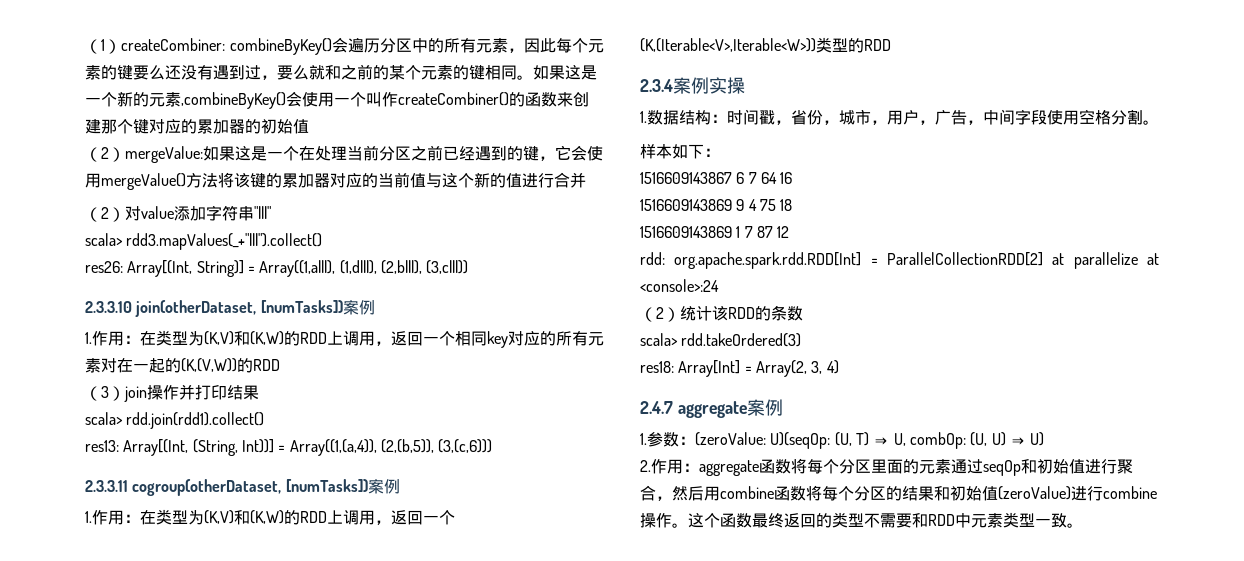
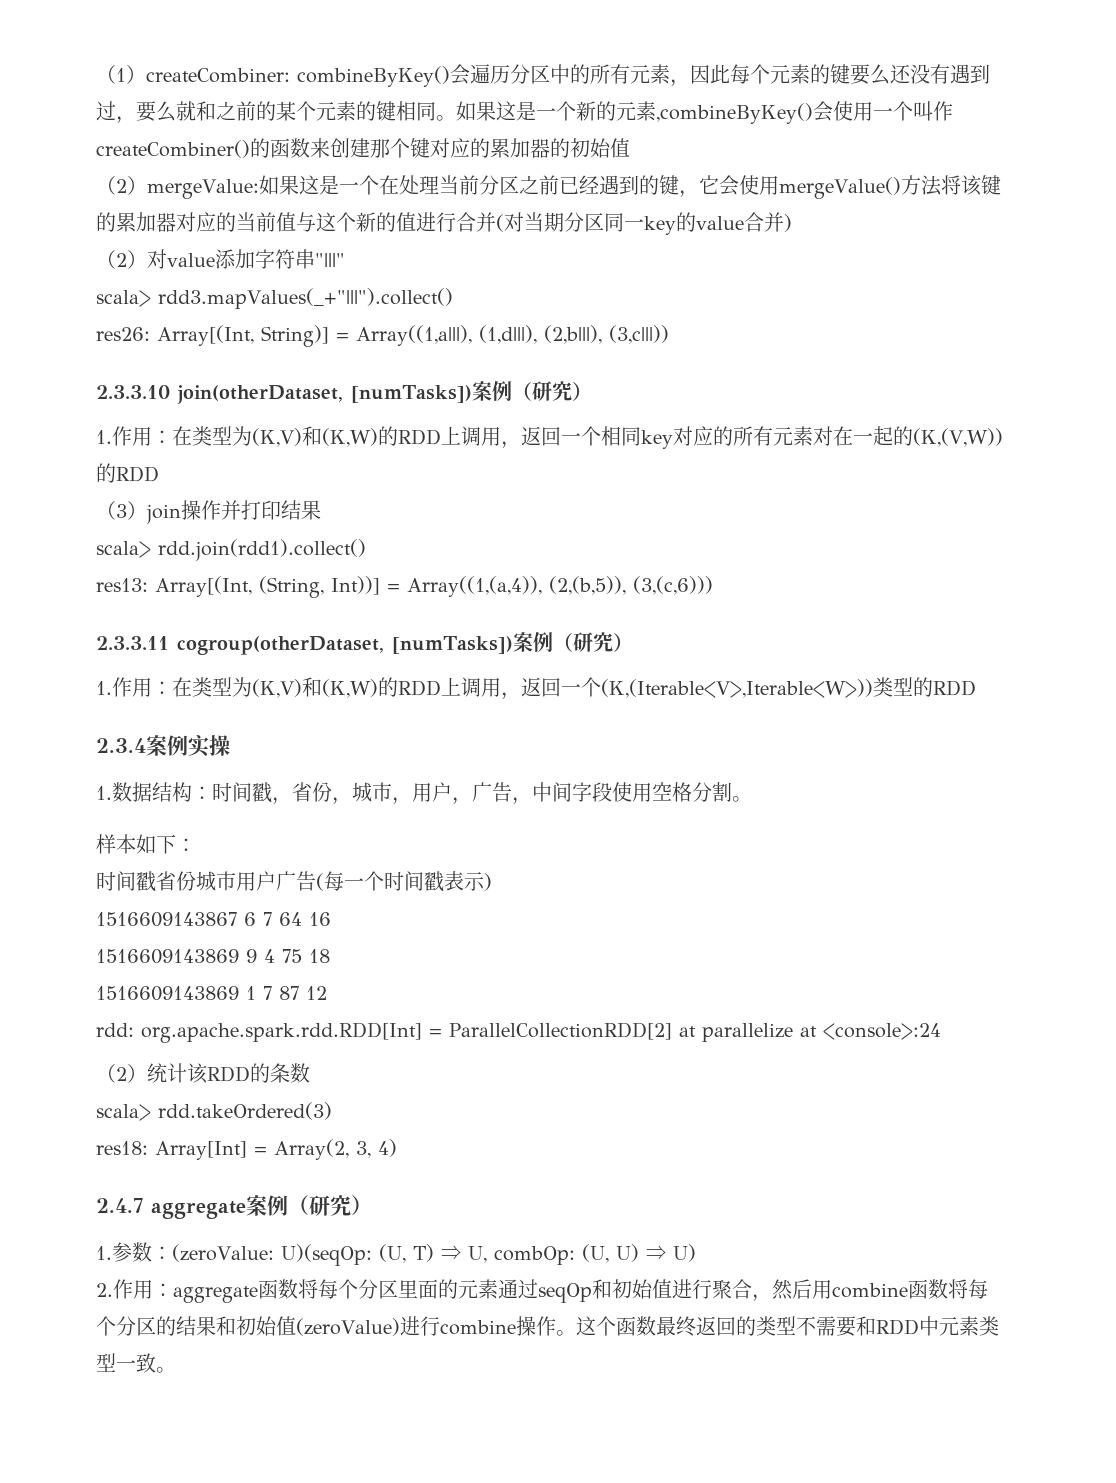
- （2）mergeValue:如果这是一个在处理当前分区之前已经遇到的键，它会使用mergeValue()方法将该键的累加器对应的当前值与这个新的值进行合并
+ （2）mergeValue:如果这是一个在处理当前分区之前已经遇到的键，它会使用mergeValue()方法将该键的累加器对应的当前值与这个新的值进行合并(对当期分区同一key的value合并)
- 2.3.3.10 join(otherDataset, [numTasks])案例
+ 2.3.3.10 join(otherDataset, [numTasks])案例（研究）
- 2.3.3.11 cogroup(otherDataset, [numTasks])案例
+ 2.3.3.11 cogroup(otherDataset, [numTasks])案例（研究）
+ 时间戳省份城市用户广告(每一个时间戳表示)
- 2.4.7 aggregate案例
+ 2.4.7 aggregate案例（研究）

